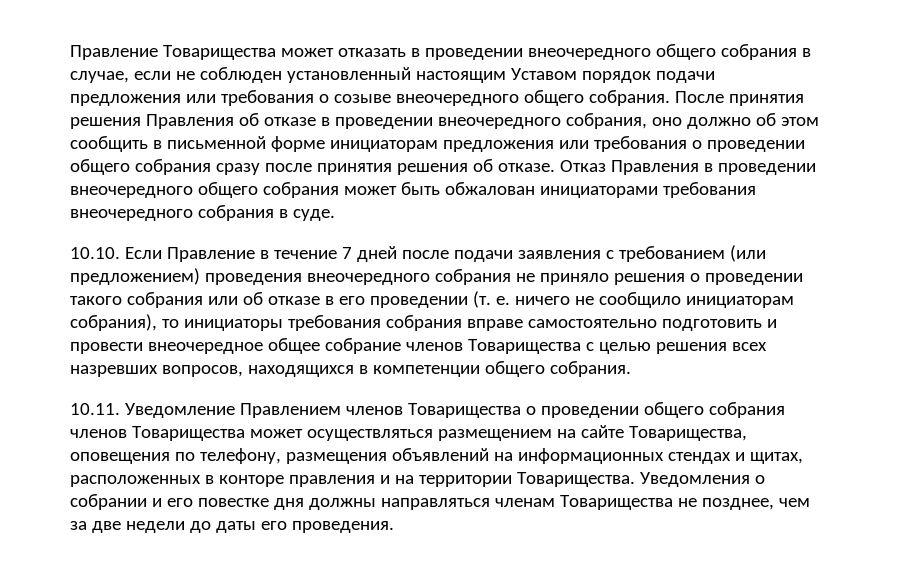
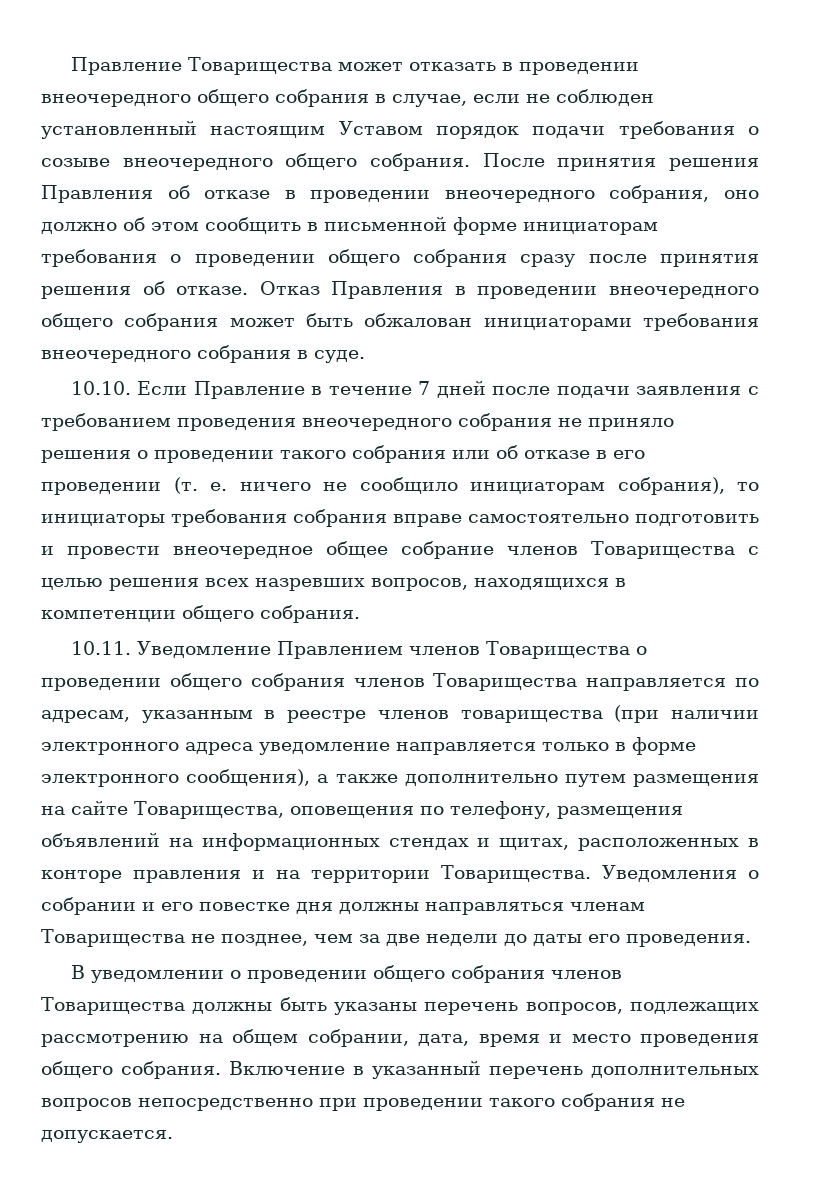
- Правление Товарищества может отказать в проведении внеочередного общего собрания в случае, если не соблюден установленный настоящим Уставом порядок подачи предложения или требования о созыве внеочередного общего собрания.
+ Правление Товарищества может отказать в проведении внеочередного общего собрания в случае, если не соблюден установленный настоящим Уставом порядок подачи требования о созыве внеочередного общего собрания.
- После принятия решения Правления об отказе в проведении внеочередного собрания, оно должно об этом сообщить в письменной форме инициаторам предложения или требования о проведении общего собрания сразу после принятия решения об отказе.
+ После принятия решения Правления об отказе в проведении внеочередного собрания, оно должно об этом сообщить в письменной форме инициаторам требования о проведении общего собрания сразу после принятия решения об отказе.
- 10.10. Если Правление в течение 7 дней после подачи заявления с требованием (или предложением) проведения внеочередного собрания не приняло решения о проведении такого собрания или об отказе в его проведении (т. е. ничего не сообщило инициаторам собрания), то инициаторы требования собрания вправе самостоятельно подготовить и провести внеочередное общее собрание членов Товарищества с целью решения всех назревших вопросов, находящихся в компетенции общего собрания.
+ 10.10. Если Правление в течение 7 дней после подачи заявления с требованием проведения внеочередного собрания не приняло решения о проведении такого собрания или об отказе в его проведении (т. е. ничего не сообщило инициаторам собрания), то инициаторы требования собрания вправе самостоятельно подготовить и провести внеочередное общее собрание членов Товарищества с целью решения всех назревших вопросов, находящихся в компетенции общего собрания.
- 10.11. Уведомление Правлением членов Товарищества о проведении общего собрания членов Товарищества может осуществляться размещением на сайте Товарищества, оповещения по телефону, размещения объявлений на информационных стендах и щитах, расположенных в конторе правления и на территории Товарищества.
+ 10.11. Уведомление Правлением членов Товарищества о проведении общего собрания членов Товарищества направляется по адресам, указанным в реестре членов товарищества (при наличии электронного адреса уведомление направляется только в форме электронного сообщения), а также дополнительно путем размещения на сайте Товарищества, оповещения по телефону, размещения объявлений на информационных стендах и щитах, расположенных в конторе правления и на территории Товарищества.
+ В уведомлении о проведении общего собрания членов Товарищества должны быть указаны перечень вопросов, подлежащих рассмотрению на общем собрании, дата, время и место проведения общего собрания. Включение в указанный перечень дополнительных вопросов непосредственно при проведении такого собрания не допускается.

